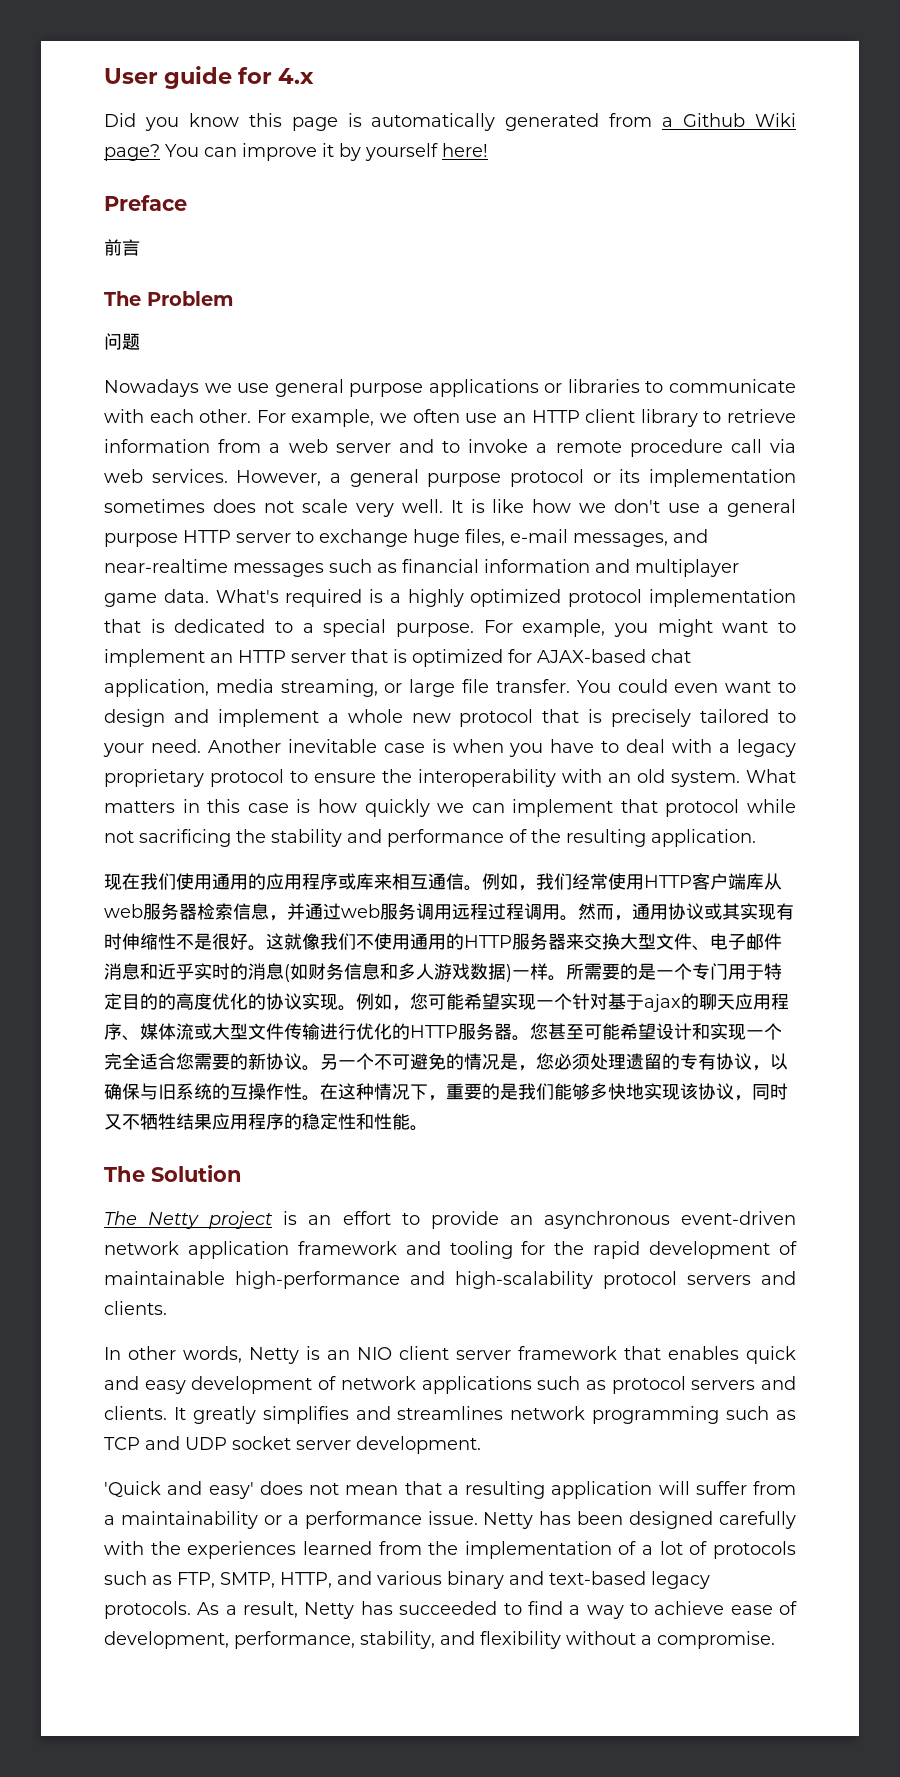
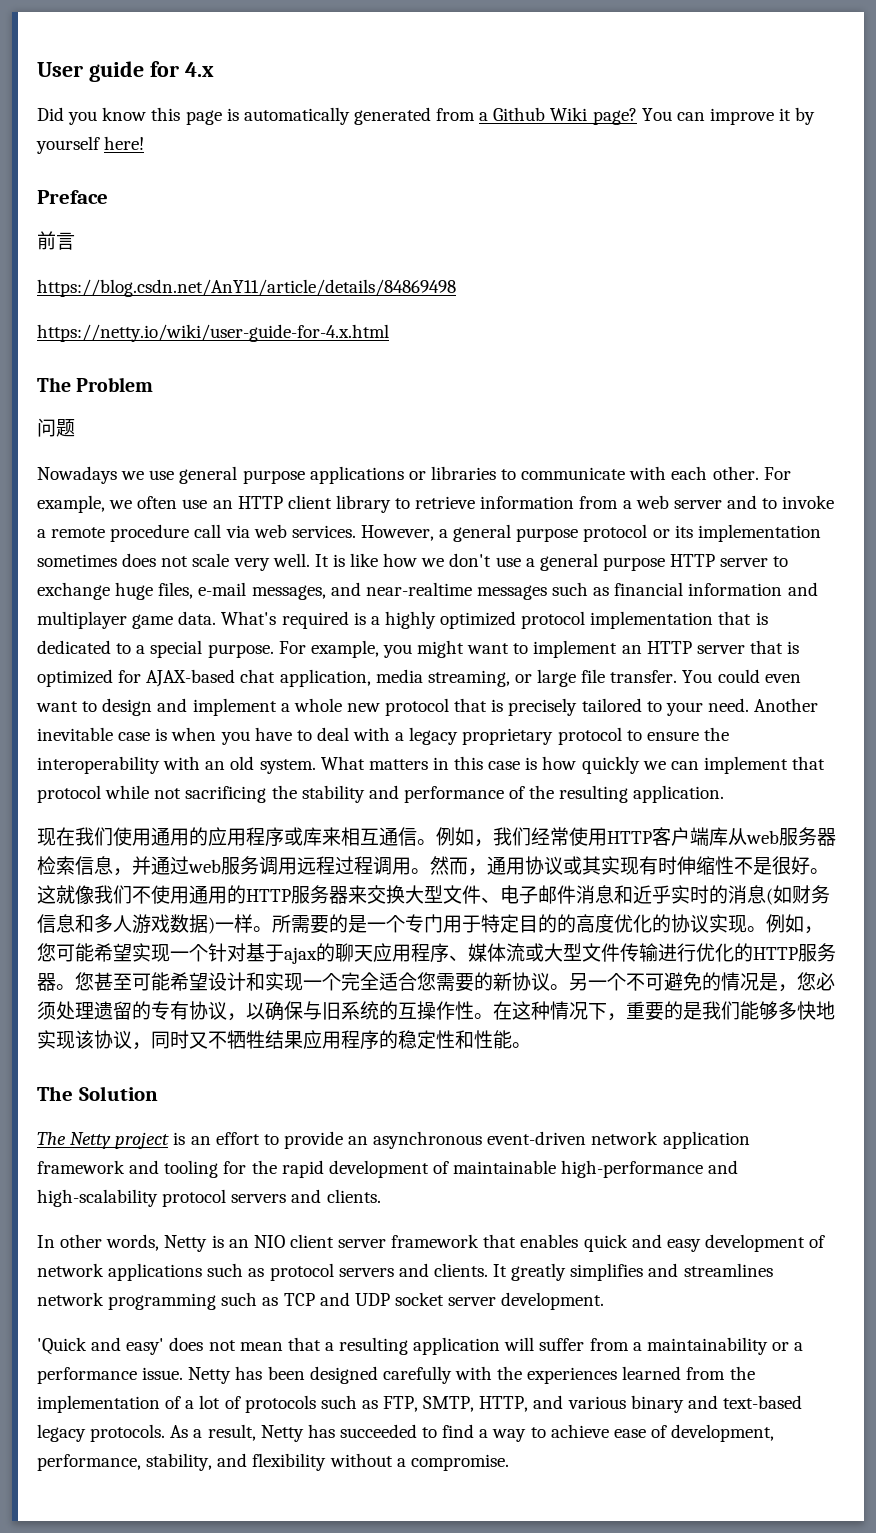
+ https://blog.csdn.net/AnY11/article/details/84869498
+ https://netty.io/wiki/user-guide-for-4.x.html

